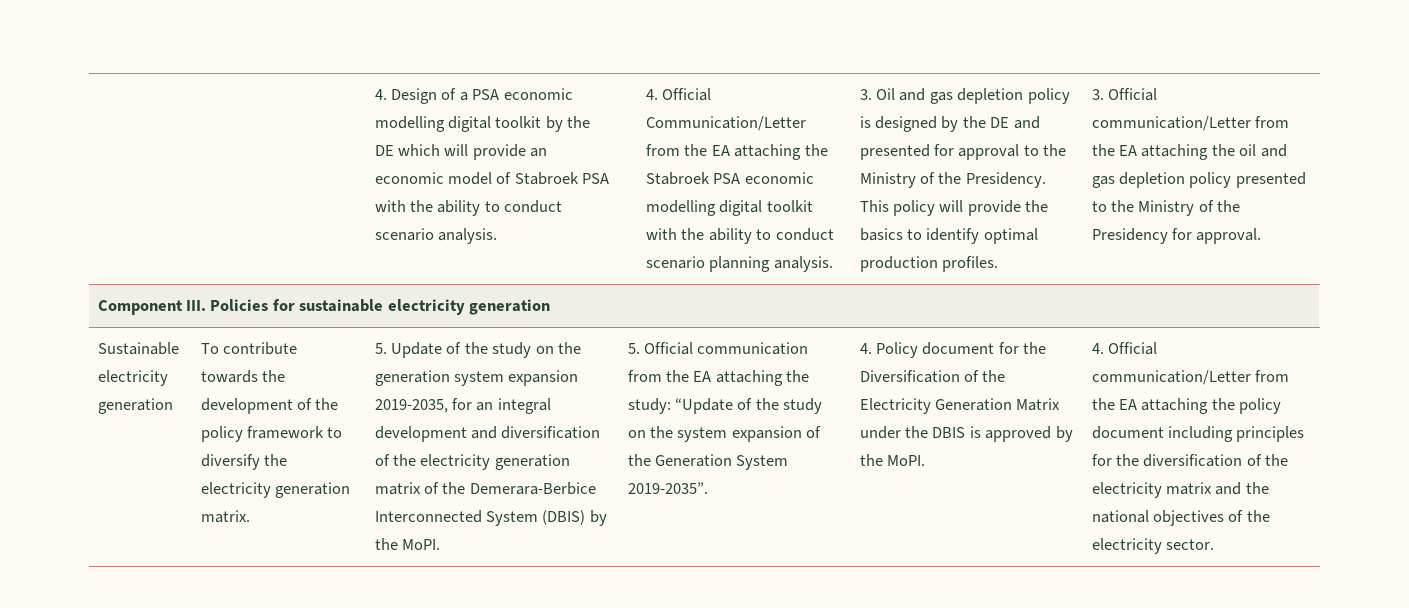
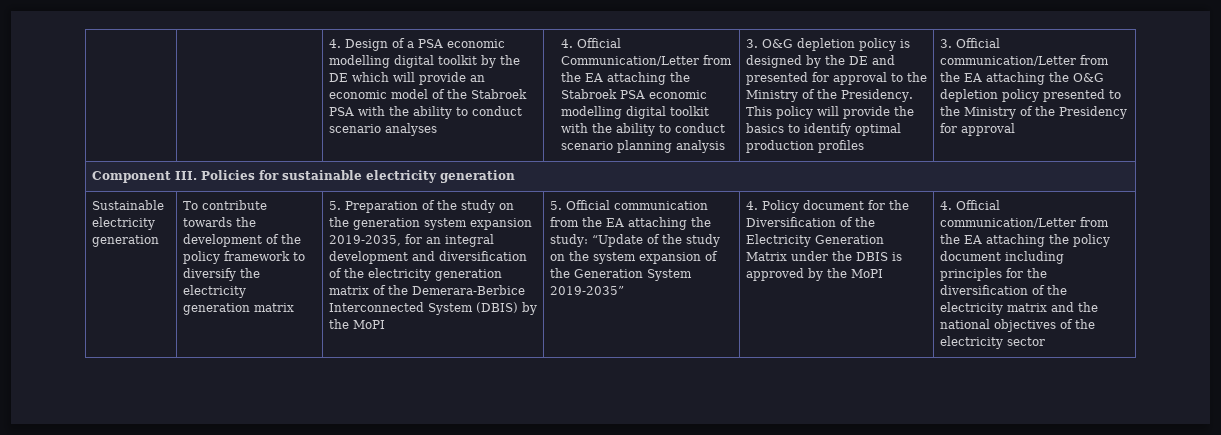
- 4. Design of a PSA economic modelling digital toolkit by the DE which will provide an economic model of Stabroek PSA with the ability to conduct scenario analysis.
+ 4. Design of a PSA economic modelling digital toolkit by the DE which will provide an economic model of the Stabroek PSA with the ability to conduct scenario analyses
- 4. Official Communication/Letter from the EA attaching the Stabroek PSA economic modelling digital toolkit with the ability to conduct scenario planning analysis. | 3. Oil and gas depletion policy is designed by the DE and presented for approval to the Ministry of the Presidency.
+ 4. Official Communication/Letter from the EA attaching the Stabroek PSA economic modelling digital toolkit with the ability to conduct scenario planning analysis | 3. O&G depletion policy is designed by the DE and presented for approval to the Ministry of the Presidency.
- This policy will provide the basics to identify optimal production profiles.
+ This policy will provide the basics to identify optimal production profiles
- 3. Official communication/Letter from the EA attaching the oil and gas depletion policy presented to the Ministry of the Presidency for approval.
+ 3. Official communication/Letter from the EA attaching the O&G depletion policy presented to the Ministry of the Presidency for approval
- To contribute towards the development of the policy framework to diversify the electricity generation matrix. | 5. Update of the study on the generation system expansion 2019-2035, for an integral development and diversification of the electricity generation matrix of the Demerara-Berbice Interconnected System (DBIS) by the MoPI.
+ To contribute towards the development of the policy framework to diversify the electricity generation matrix | 5. Preparation of the study on the generation system expansion 2019-2035, for an integral development and diversification of the electricity generation matrix of the Demerara-Berbice Interconnected System (DBIS) by the MoPI
- 5. Official communication from the EA attaching the study: “Update of the study on the system expansion of the Generation System 2019-2035”.
+ 5. Official communication from the EA attaching the study: “Update of the study on the system expansion of the Generation System 2019-2035”
- 4. Policy document for the Diversification of the Electricity Generation Matrix under the DBIS is approved by the MoPI.
+ 4. Policy document for the Diversification of the Electricity Generation Matrix under the DBIS is approved by the MoPI
- 4. Official communication/Letter from the EA attaching the policy document including principles for the diversification of the electricity matrix and the national objectives of the electricity sector.
+ 4. Official communication/Letter from the EA attaching the policy document including principles for the diversification of the electricity matrix and the national objectives of the electricity sector

